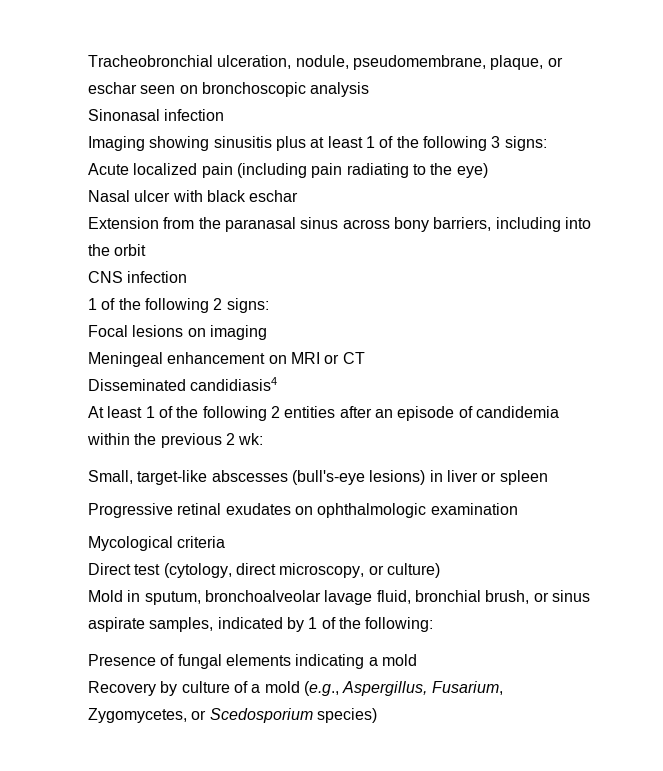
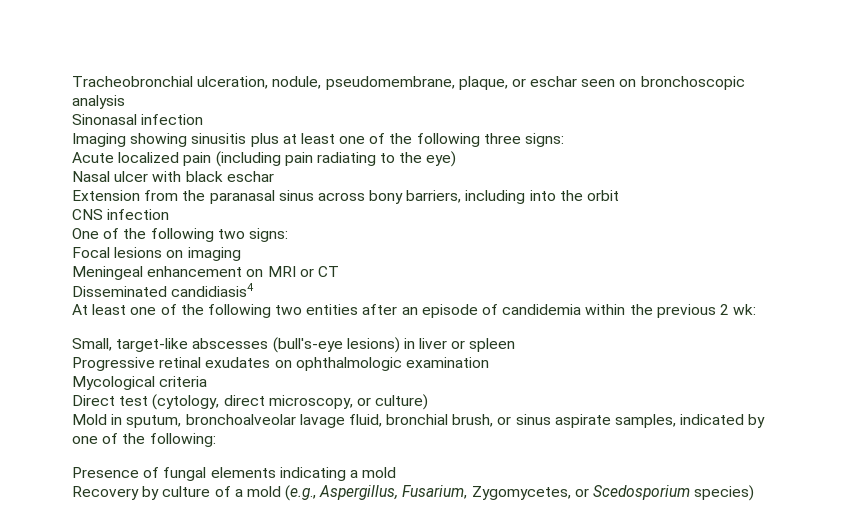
- Imaging showing sinusitis plus at least 1 of the following 3 signs:
+ Imaging showing sinusitis plus at least one of the following three signs:
- 1 of the following 2 signs:
+ One of the following two signs:
- At least 1 of the following 2 entities after an episode of candidemia within the previous 2 wk:
+ At least one of the following two entities after an episode of candidemia within the previous 2 wk:
- Mold in sputum, bronchoalveolar lavage fluid, bronchial brush, or sinus aspirate samples, indicated by 1 of the following:
+ Mold in sputum, bronchoalveolar lavage fluid, bronchial brush, or sinus aspirate samples, indicated by one of the following:

